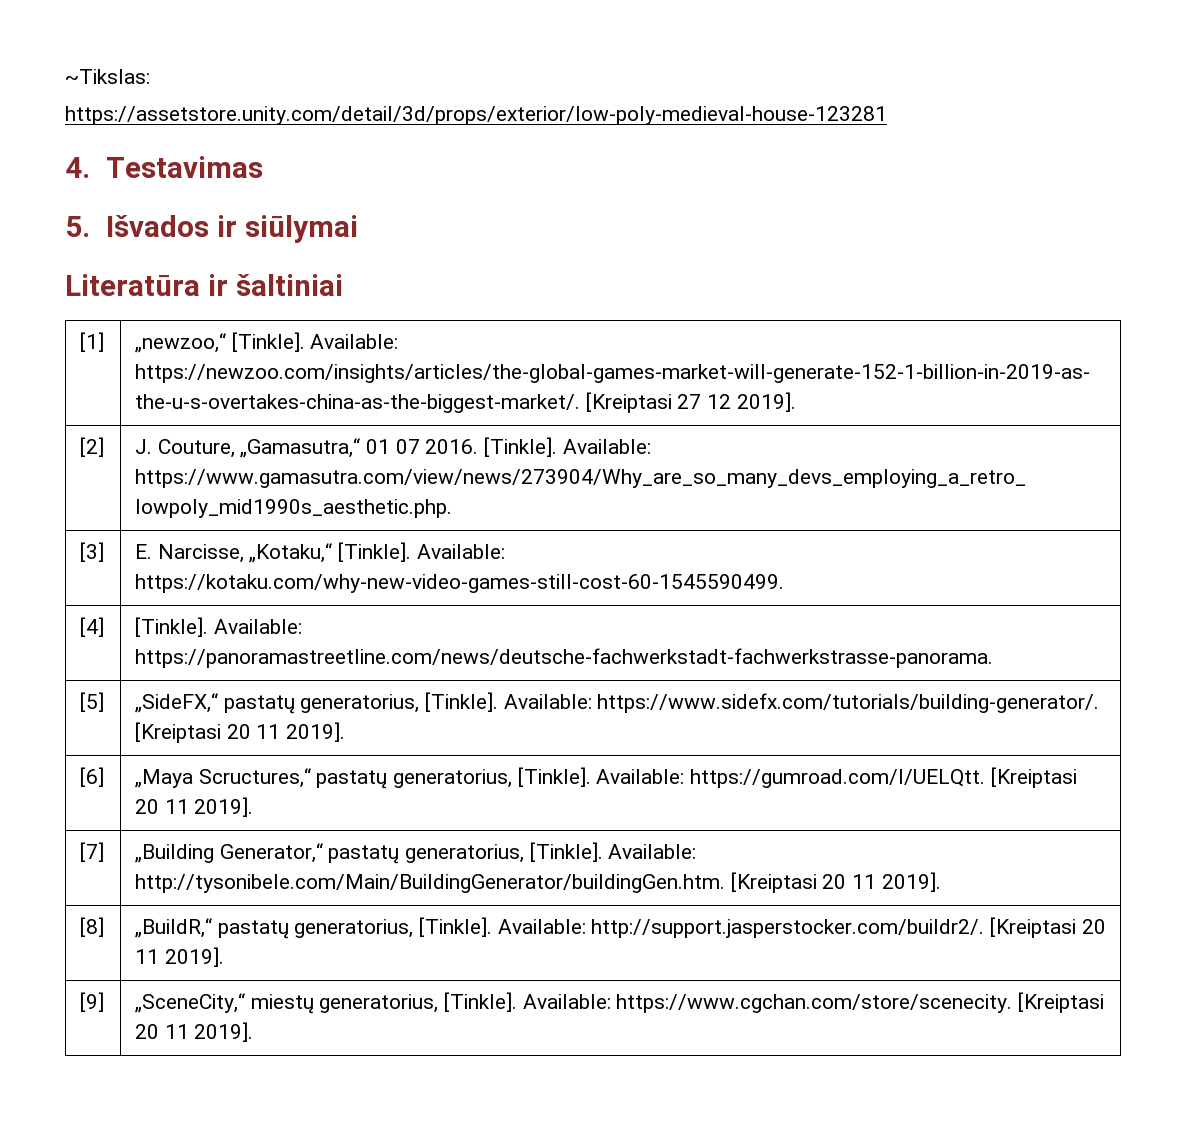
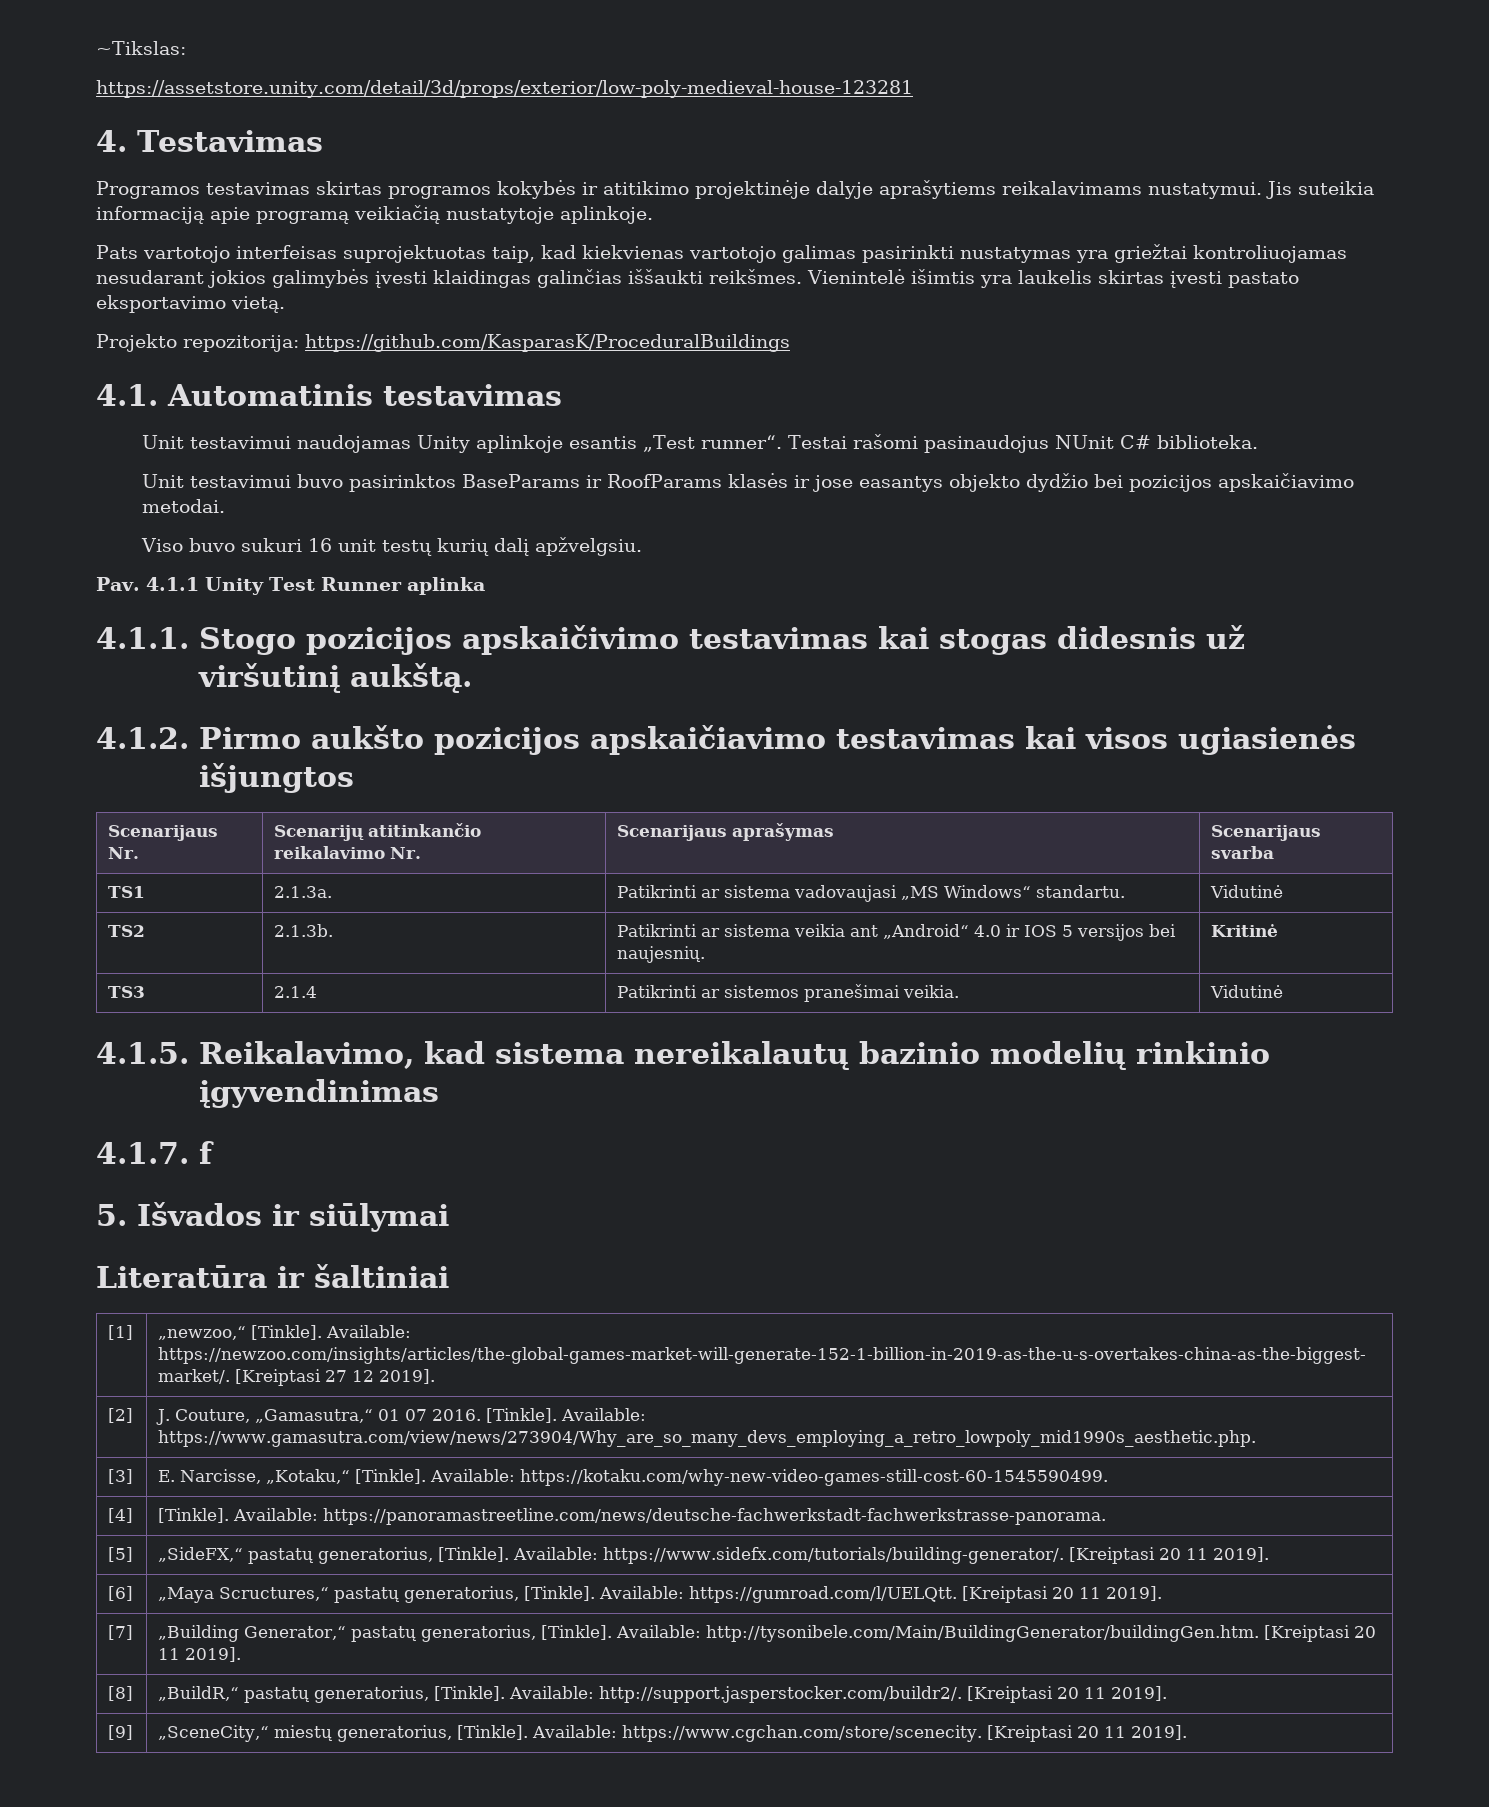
+ Programos testavimas skirtas programos kokybės ir atitikimo projektinėje dalyje aprašytiems reikalavimams nustatymui. Jis suteikia informaciją apie programą veikiačią nustatytoje aplinkoje.
+ Pats vartotojo interfeisas suprojektuotas taip, kad kiekvienas vartotojo galimas pasirinkti nustatymas yra griežtai kontroliuojamas nesudarant jokios galimybės įvesti klaidingas galinčias iššaukti reikšmes. Vienintelė išimtis yra laukelis skirtas įvesti pastato eksportavimo vietą.
+ Projekto repozitorija: https://github.com/KasparasK/ProceduralBuildings
+ 4.1. Automatinis testavimas
+ Unit testavimui naudojamas Unity aplinkoje esantis „Test runner“. Testai rašomi pasinaudojus NUnit C# biblioteka.
+ Unit testavimui buvo pasirinktos BaseParams ir RoofParams klasės ir jose easantys objekto dydžio bei pozicijos apskaičiavimo metodai.
+ Viso buvo sukuri 16 unit testų kurių dalį apžvelgsiu.
+ Pav. 4.1.1 Unity Test Runner aplinka
+ 4.1.1. Stogo pozicijos apskaičivimo testavimas kai stogas didesnis už viršutinį aukštą.
+ 4.1.2. Pirmo aukšto pozicijos apskaičiavimo testavimas kai visos ugiasienės išjungtos
+ Scenarijaus Nr. | Scenarijų atitinkančio reikalavimo Nr. | Scenarijaus aprašymas | Scenarijaus svarba
+ TS1 | 2.1.3a. | Patikrinti ar sistema vadovaujasi „MS Windows“ standartu. | Vidutinė
+ TS2 | 2.1.3b. | Patikrinti ar sistema veikia ant „Android“ 4.0 ir IOS 5 versijos bei naujesnių. | Kritinė
+ TS3 | 2.1.4 | Patikrinti ar sistemos pranešimai veikia. | Vidutinė
+ 4.1.5. Reikalavimo, kad sistema nereikalautų bazinio modelių rinkinio įgyvendinimas
+ 4.1.7. f

